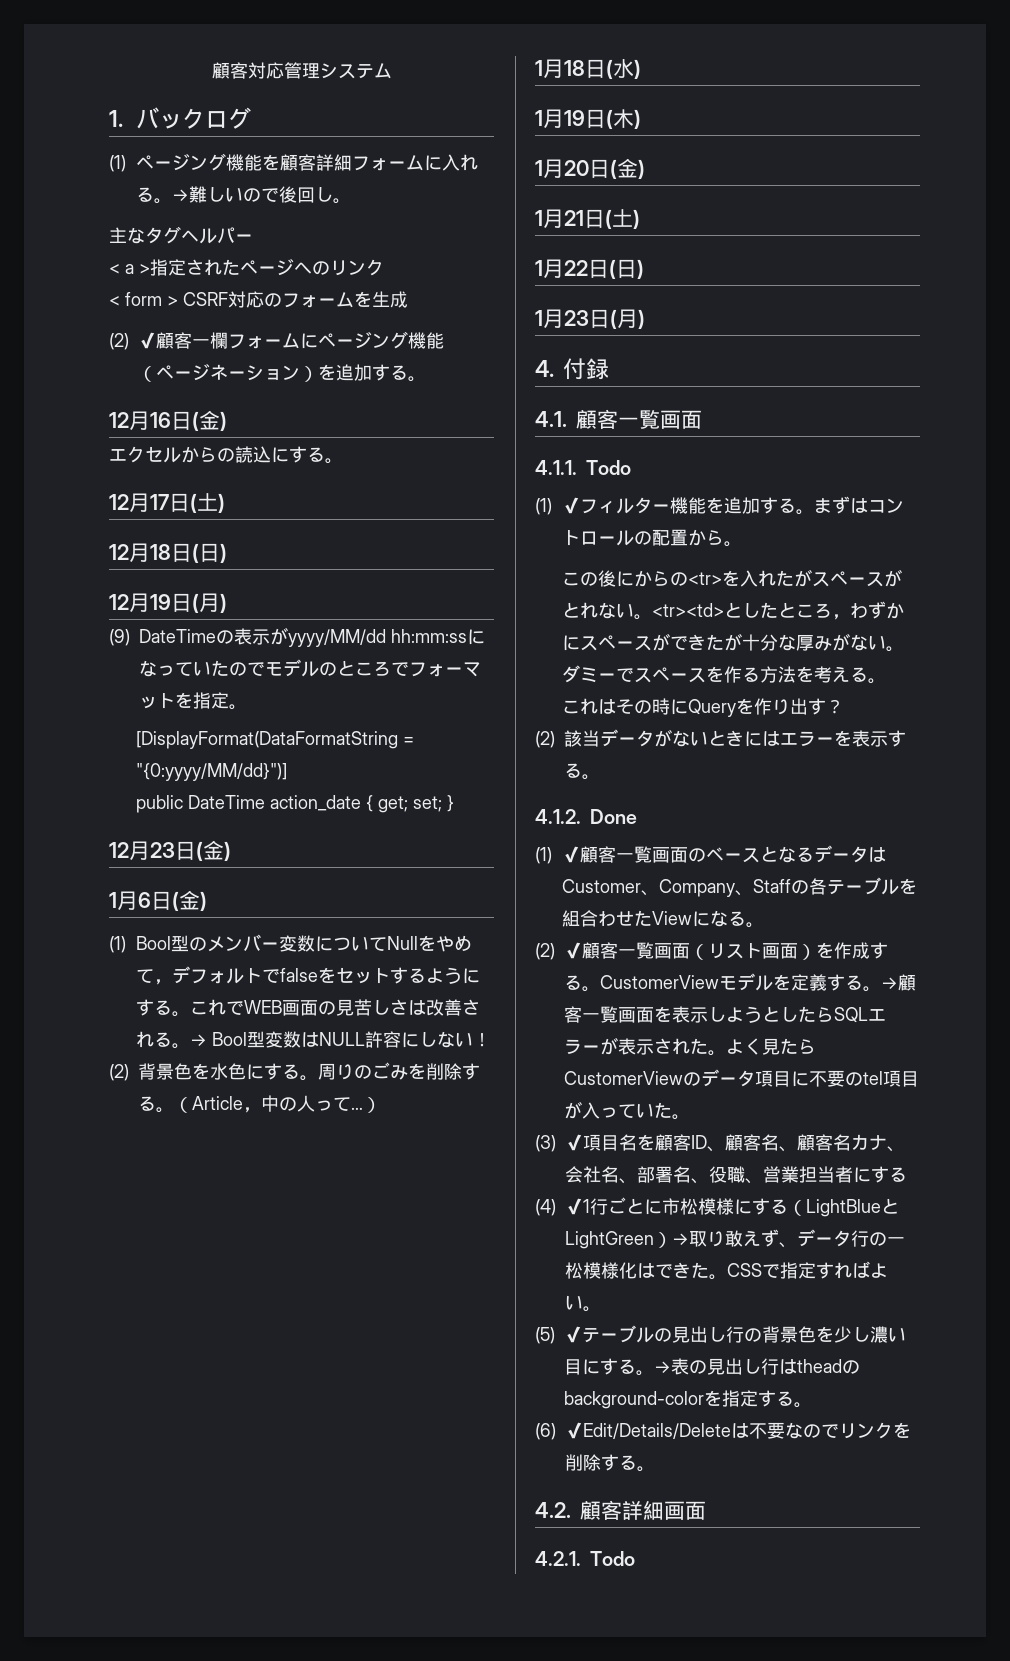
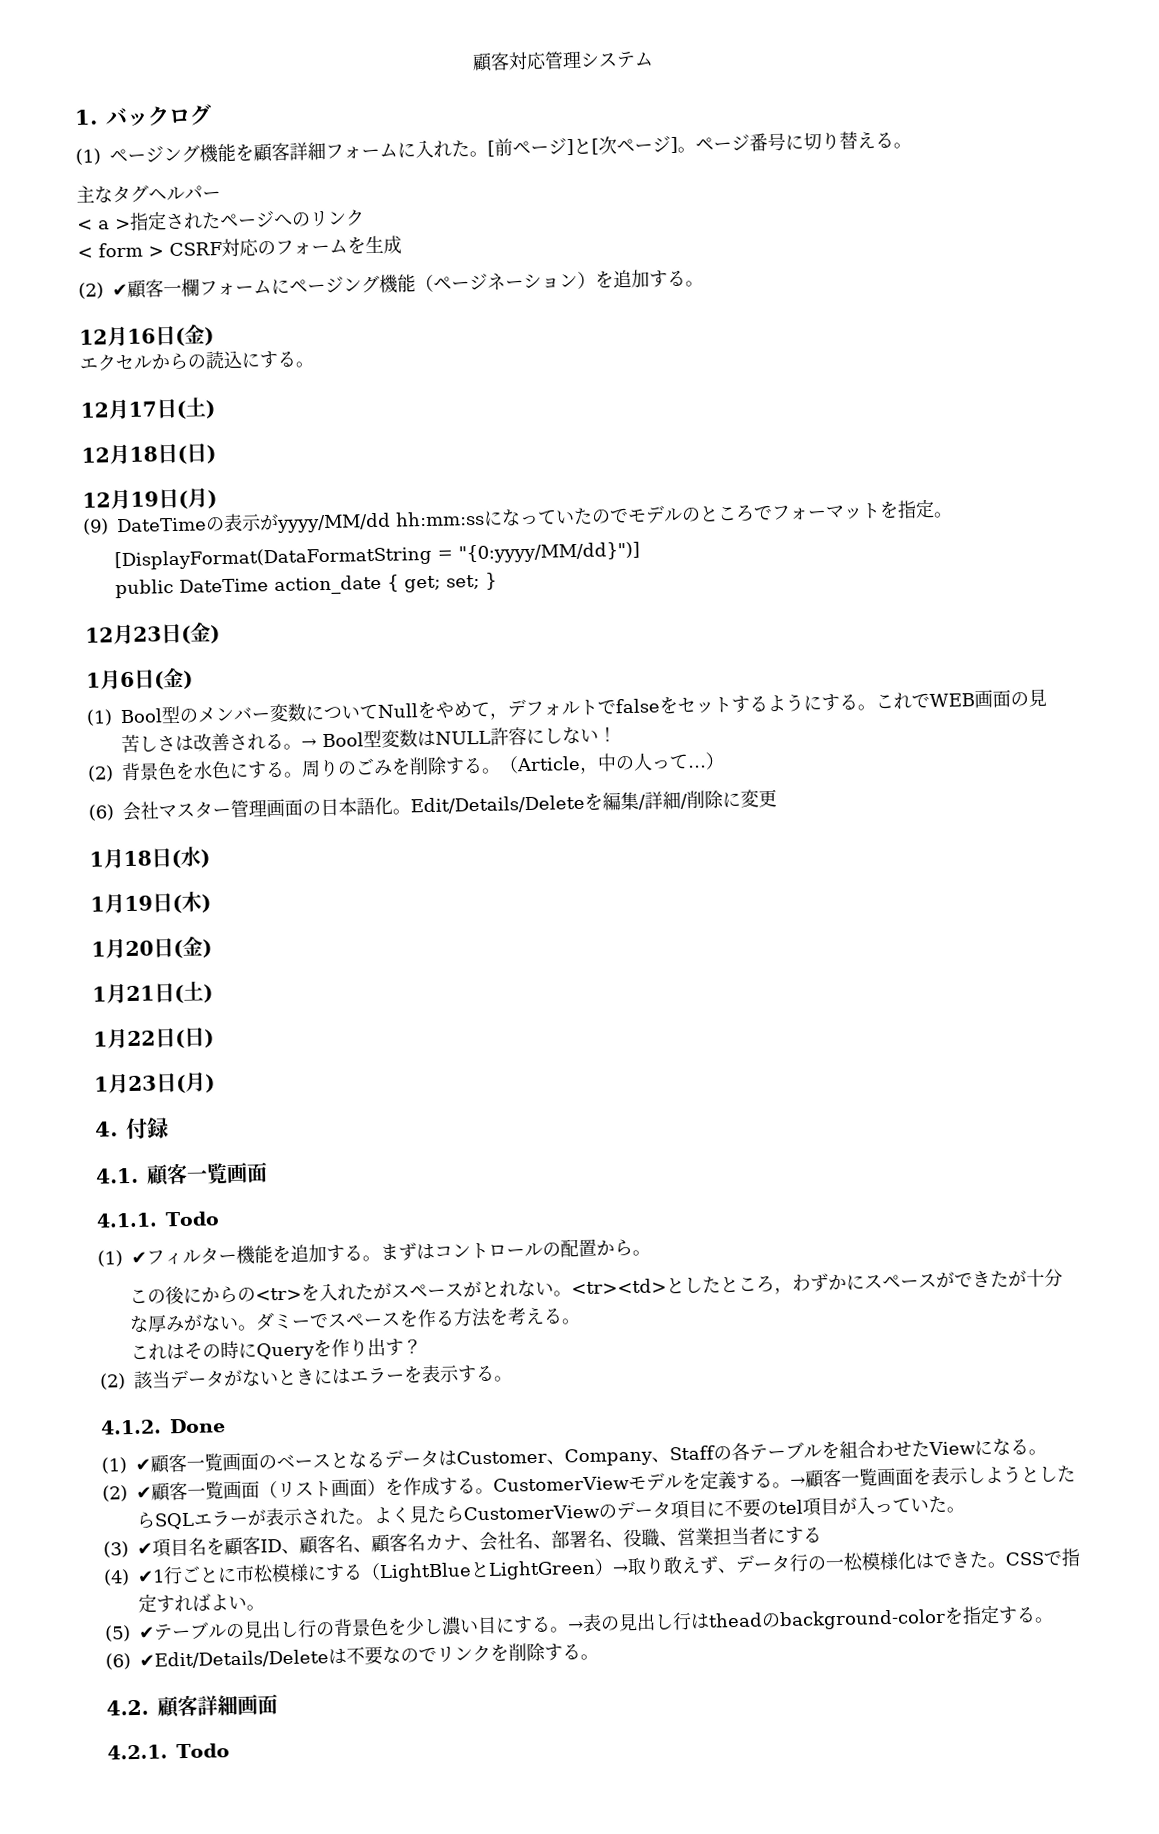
- (1)ページング機能を顧客詳細フォームに入れる。→難しいので後回し。
+ (1)ページング機能を顧客詳細フォームに入れた。[前ページ]と[次ページ]。ページ番号に切り替える。
+ (6)会社マスター管理画面の日本語化。Edit/Details/Deleteを編集/詳細/削除に変更

